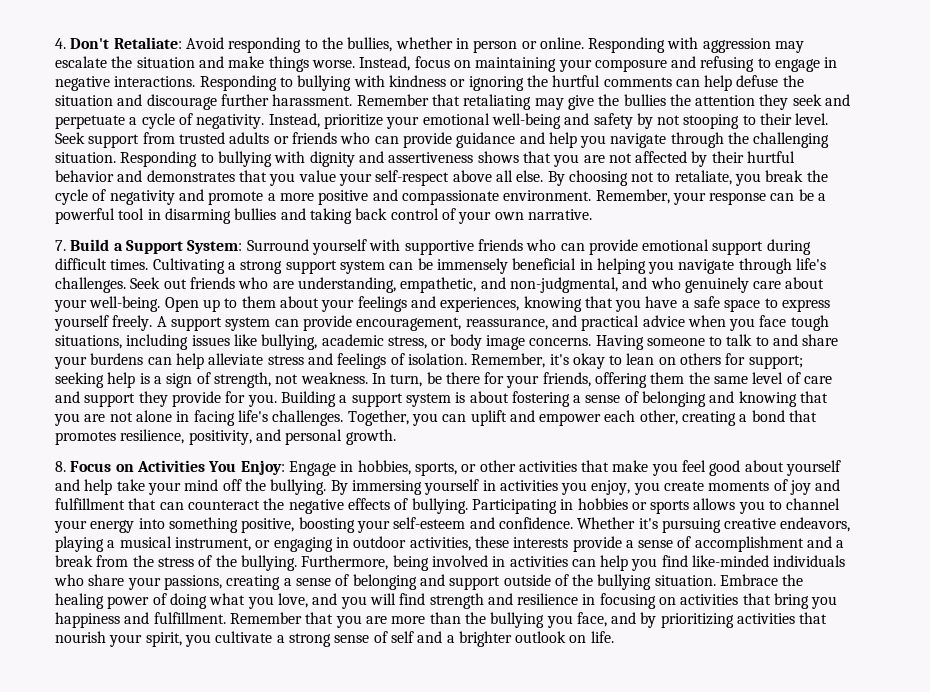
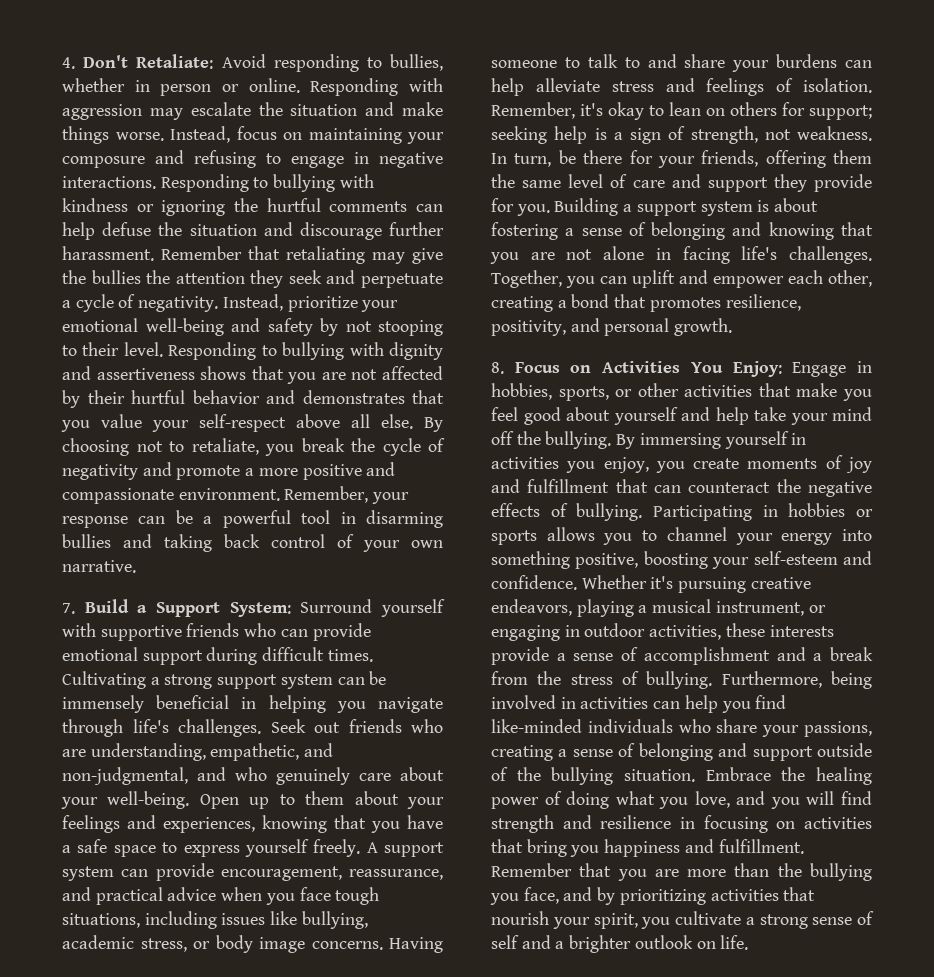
- 4. Don't Retaliate: Avoid responding to the bullies, whether in person or online.
+ 4. Don't Retaliate: Avoid responding to bullies, whether in person or online.
- Seek support from trusted adults or friends who can provide guidance and help you navigate through the challenging situation.
- Whether it's pursuing creative endeavors, playing a musical instrument, or engaging in outdoor activities, these interests provide a sense of accomplishment and a break from the stress of the bullying.
+ Whether it's pursuing creative endeavors, playing a musical instrument, or engaging in outdoor activities, these interests provide a sense of accomplishment and a break from the stress of bullying.

